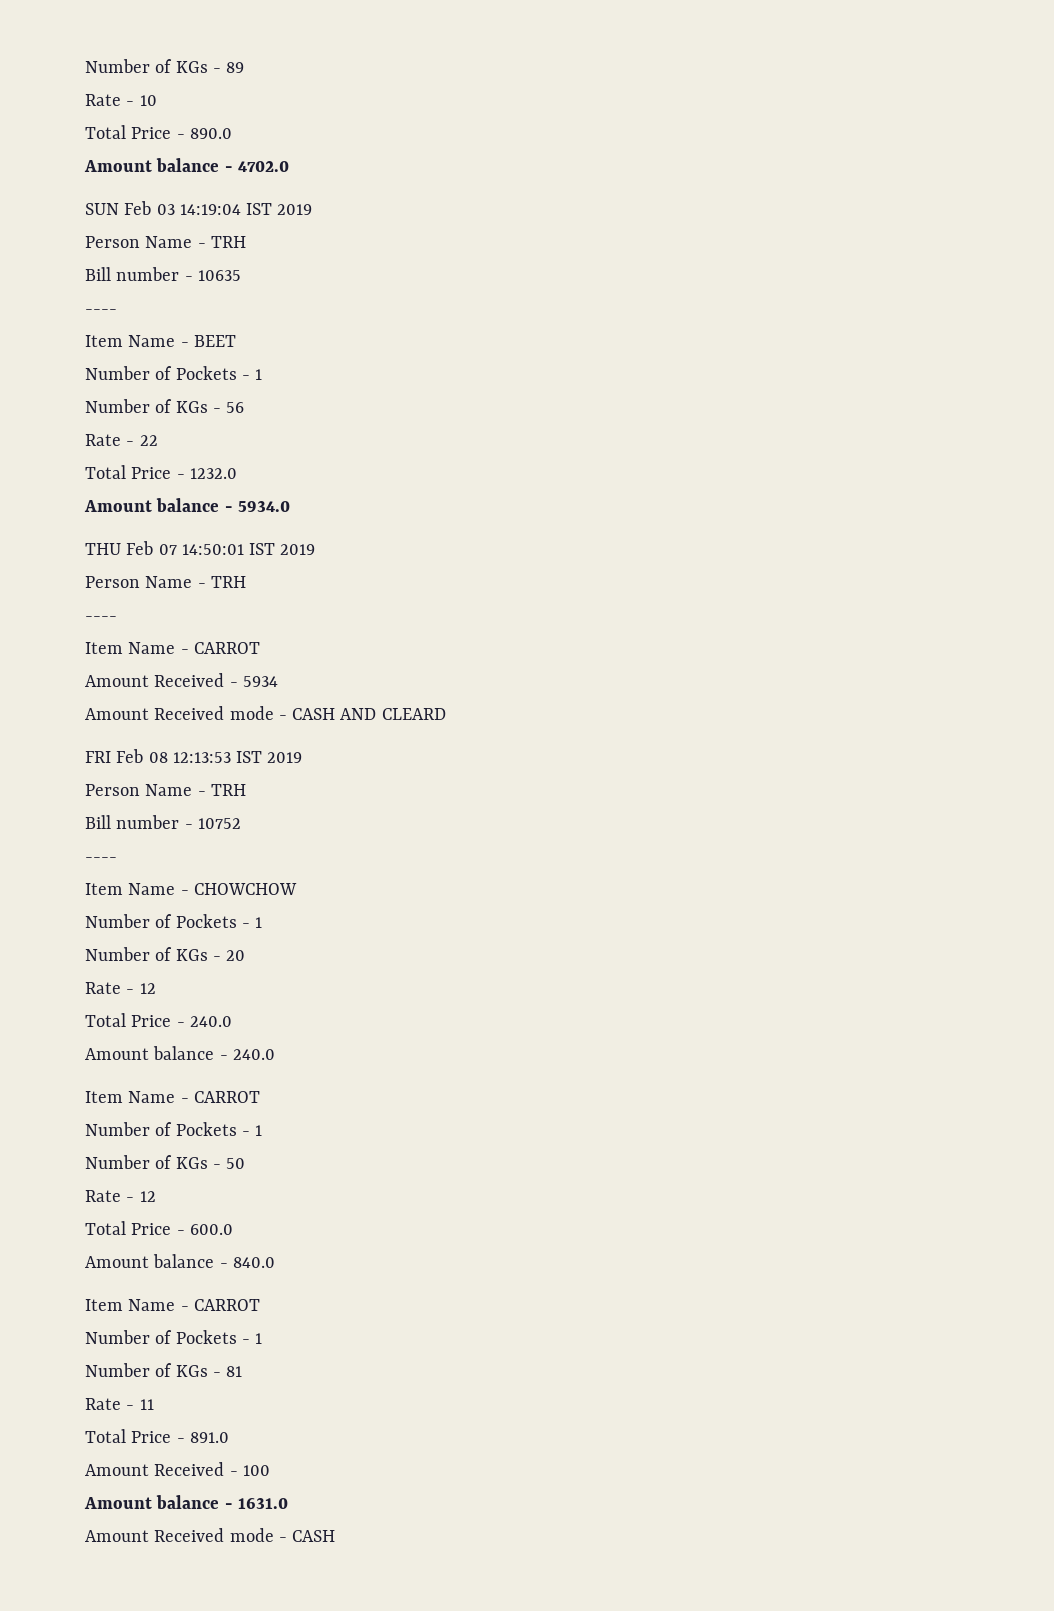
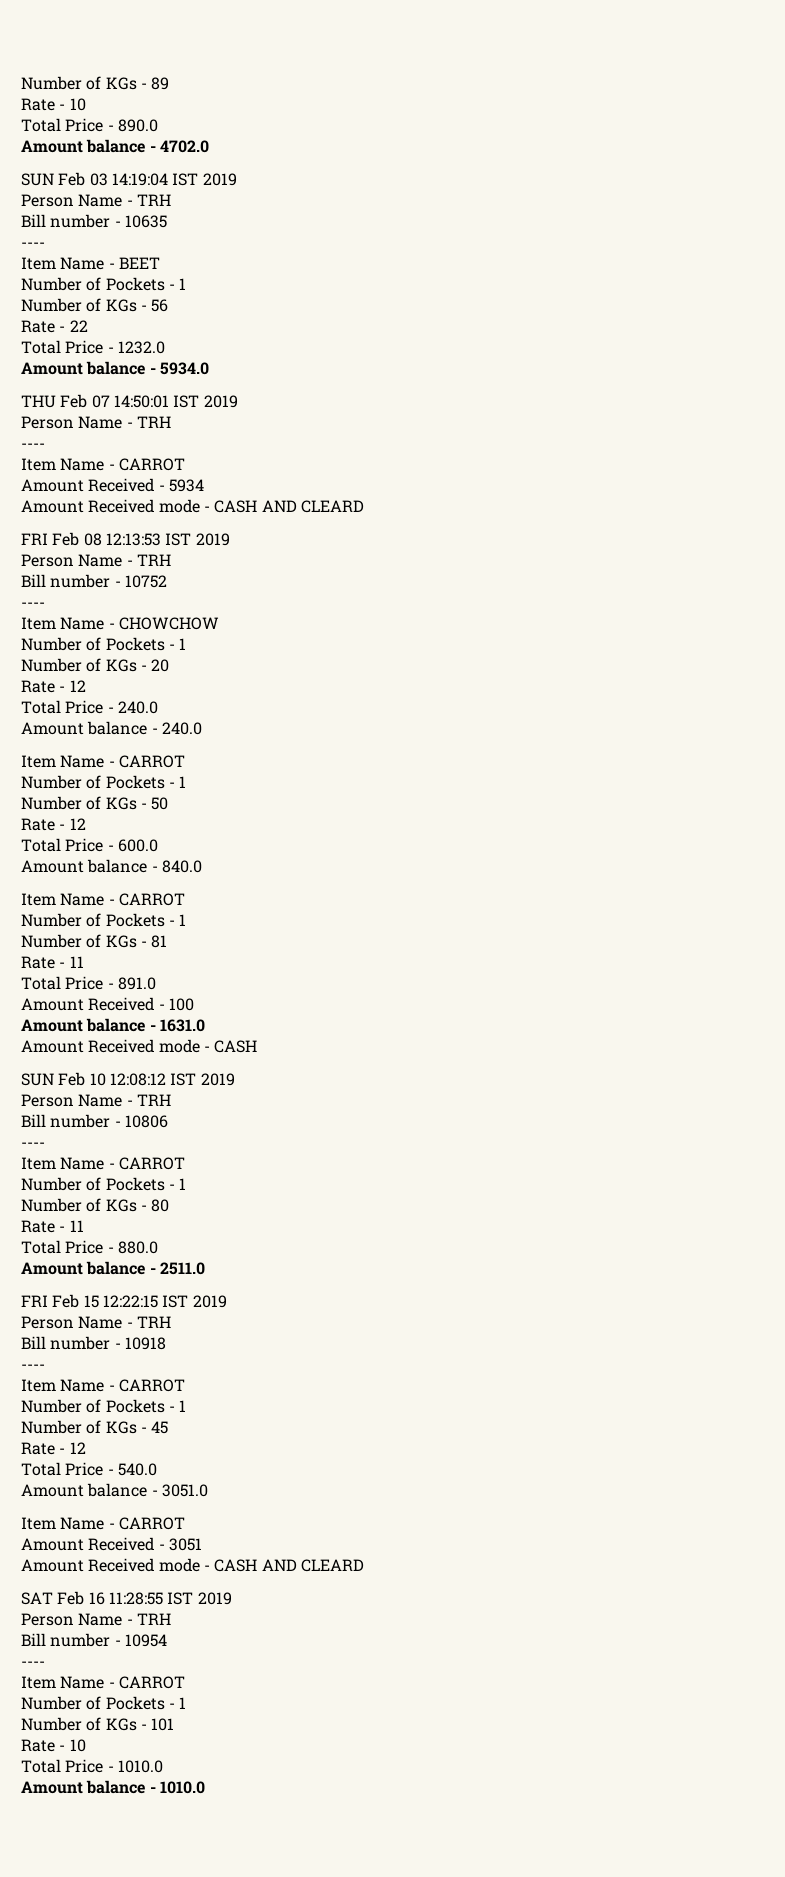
+ SUN Feb 10 12:08:12 IST 2019
+ Person Name - TRH
+ Bill number - 10806
+ ----
+ Item Name - CARROT
+ Number of Pockets - 1
+ Number of KGs - 80
+ Rate - 11
+ Total Price - 880.0
+ Amount balance - 2511.0
+ FRI Feb 15 12:22:15 IST 2019
+ Person Name - TRH
+ Bill number - 10918
+ ----
+ Item Name - CARROT
+ Number of Pockets - 1
+ Number of KGs - 45
+ Rate - 12
+ Total Price - 540.0
+ Amount balance - 3051.0
+ Item Name - CARROT
+ Amount Received - 3051
+ Amount Received mode - CASH AND CLEARD
+ SAT Feb 16 11:28:55 IST 2019
+ Person Name - TRH
+ Bill number - 10954
+ ----
+ Item Name - CARROT
+ Number of Pockets - 1
+ Number of KGs - 101
+ Rate - 10
+ Total Price - 1010.0
+ Amount balance - 1010.0

